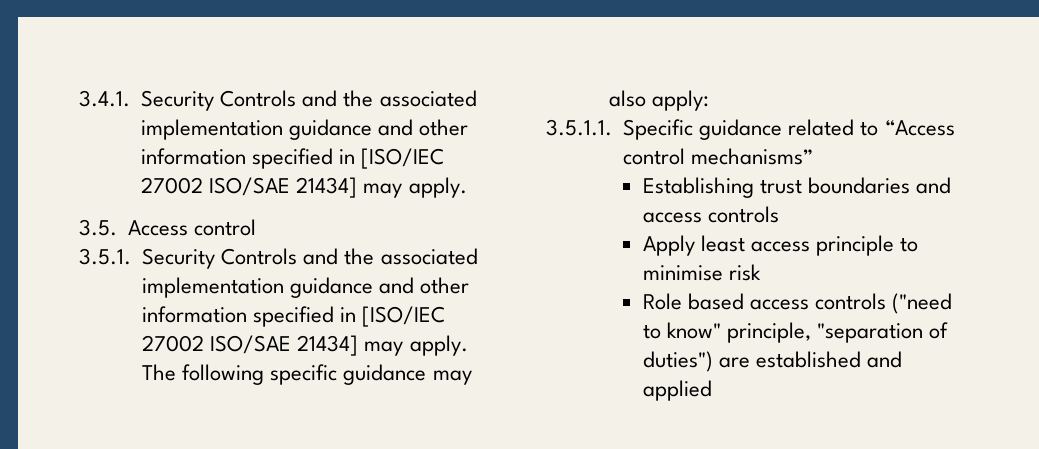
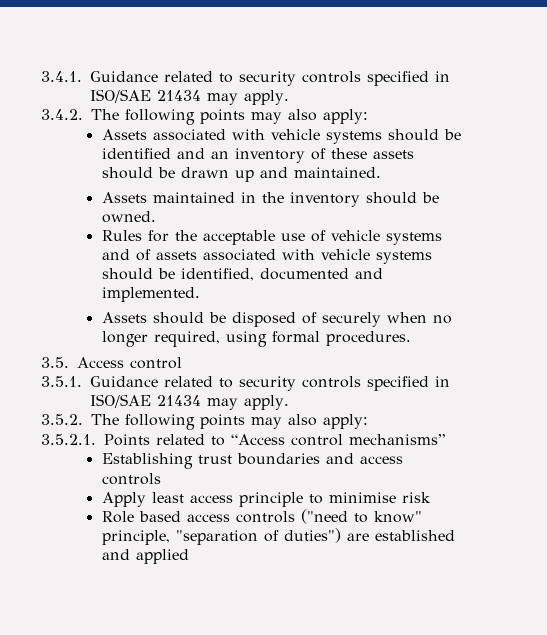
- 3.4.1. Security Controls and the associated implementation guidance and other information specified in [ISO/IEC 27002 ISO/SAE 21434] may apply.
+ 3.4.1. Guidance related to security controls specified in ISO/SAE 21434 may apply.
+ 3.4.2. The following points may also apply:
+ Assets associated with vehicle systems should be identified and an inventory of these assets should be drawn up and maintained.
+ Assets maintained in the inventory should be owned.
+ Rules for the acceptable use of vehicle systems and of assets associated with vehicle systems should be identified, documented and implemented.
+ Assets should be disposed of securely when no longer required, using formal procedures.
  3.5. Access control
- 3.5.1. Security Controls and the associated implementation guidance and other information specified in [ISO/IEC 27002 ISO/SAE 21434] may apply. The following specific guidance may also apply:
- 3.5.1.1. Specific guidance related to “Access control mechanisms”
+ 3.5.1. Guidance related to security controls specified in ISO/SAE 21434 may apply.
+ 3.5.2. The following points may also apply:
+ 3.5.2.1. Points related to “Access control mechanisms”

